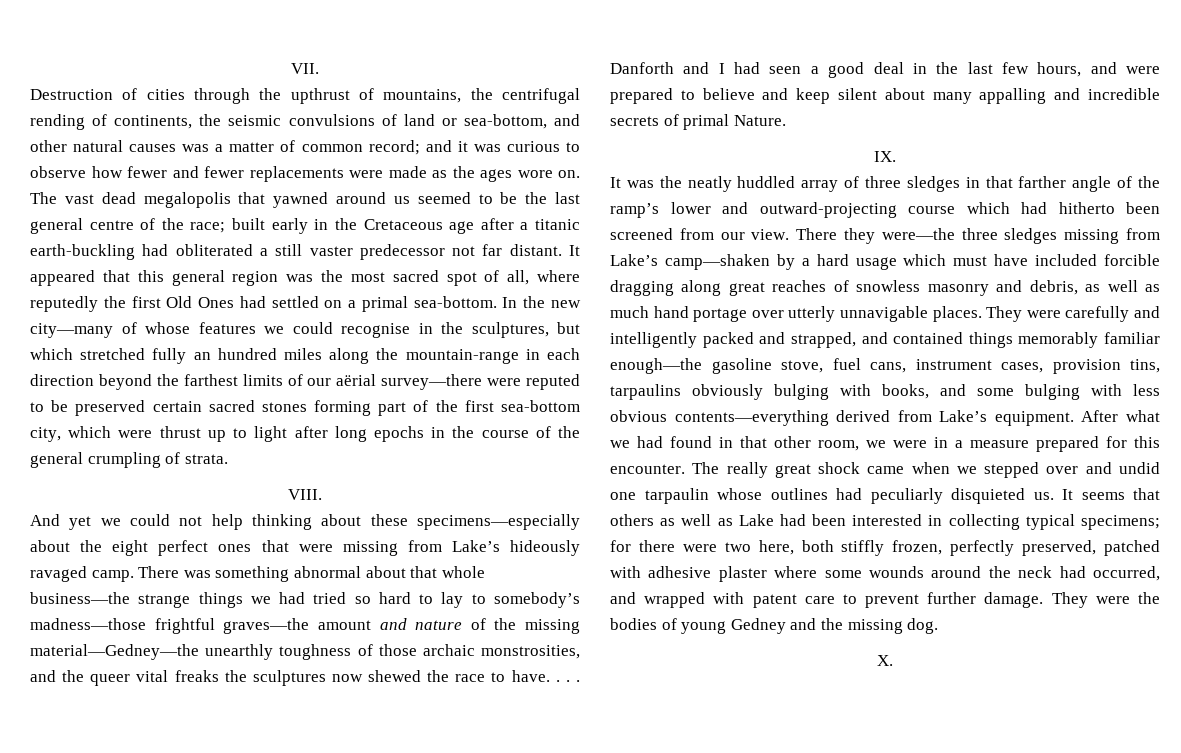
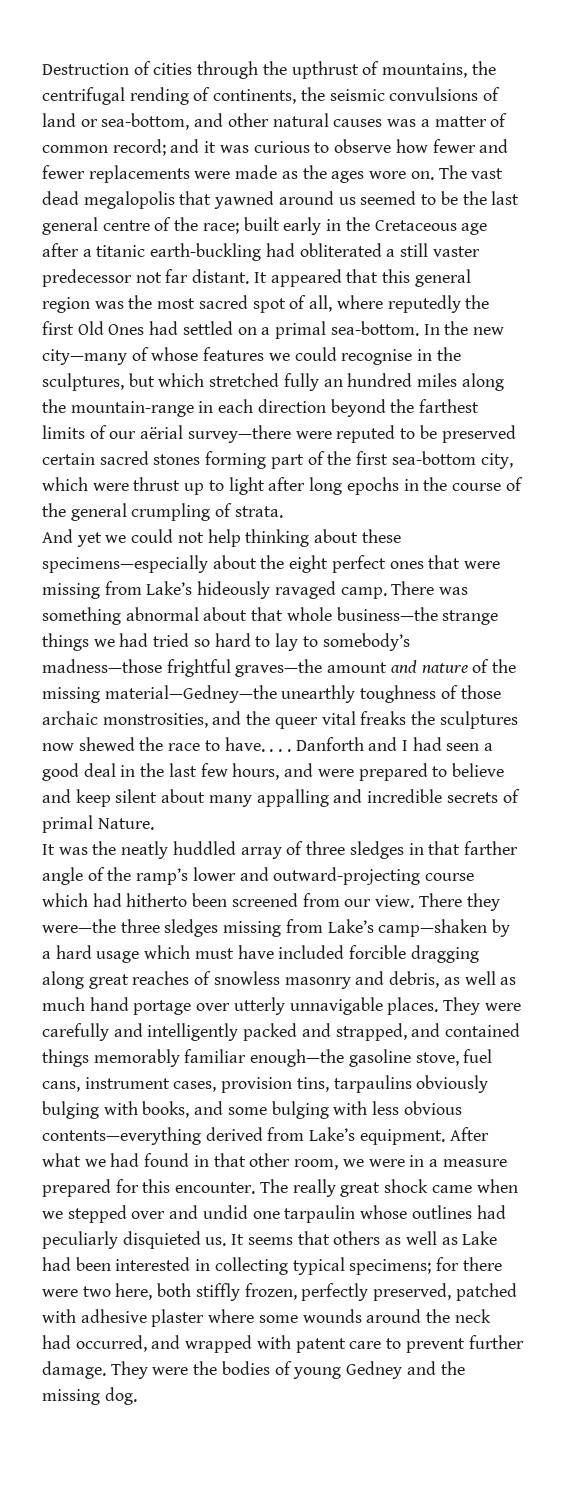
- VII.
- VIII.
- IX.
- X.

